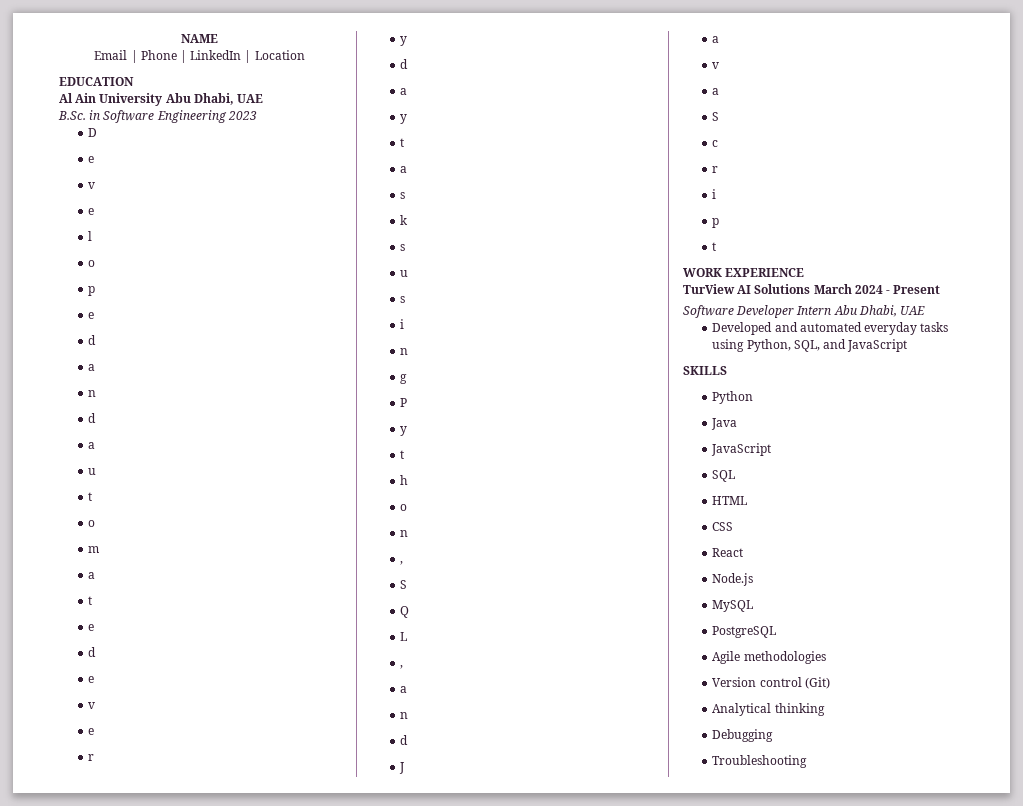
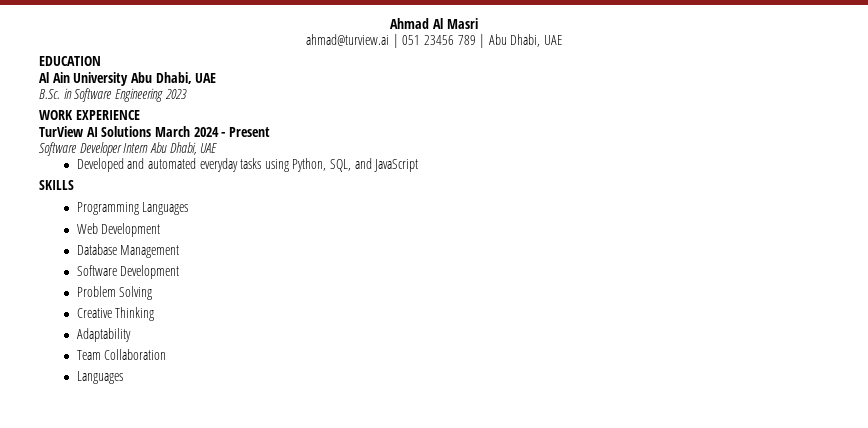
- NAME
- Email | Phone | LinkedIn | Location
+ Ahmad Al Masri
+ ahmad@turview.ai | 051 23456 789 | Abu Dhabi, UAE
- D
- e
- v
- e
- l
- o
- p
- e
- d
- a
- n
- d
- a
- u
- t
- o
- m
- a
- t
- e
- d
- e
- v
- e
- r
- y
- d
- a
- y
- t
- a
- s
- k
- s
- u
- s
- i
- n
- g
- P
- y
- t
- h
- o
- n
- ,
- S
- Q
- L
- ,
- a
- n
- d
- J
- a
- v
- a
- S
- c
- r
- i
- p
- t
- Python
- Java
- JavaScript
- SQL
- HTML
- CSS
- React
- Node.js
- MySQL
- PostgreSQL
- Agile methodologies
- Version control (Git)
- Analytical thinking
- Debugging
- Troubleshooting
+ Programming Languages
+ Web Development
+ Database Management
+ Software Development
+ Problem Solving
+ Creative Thinking
+ Adaptability
+ Team Collaboration
+ Languages

